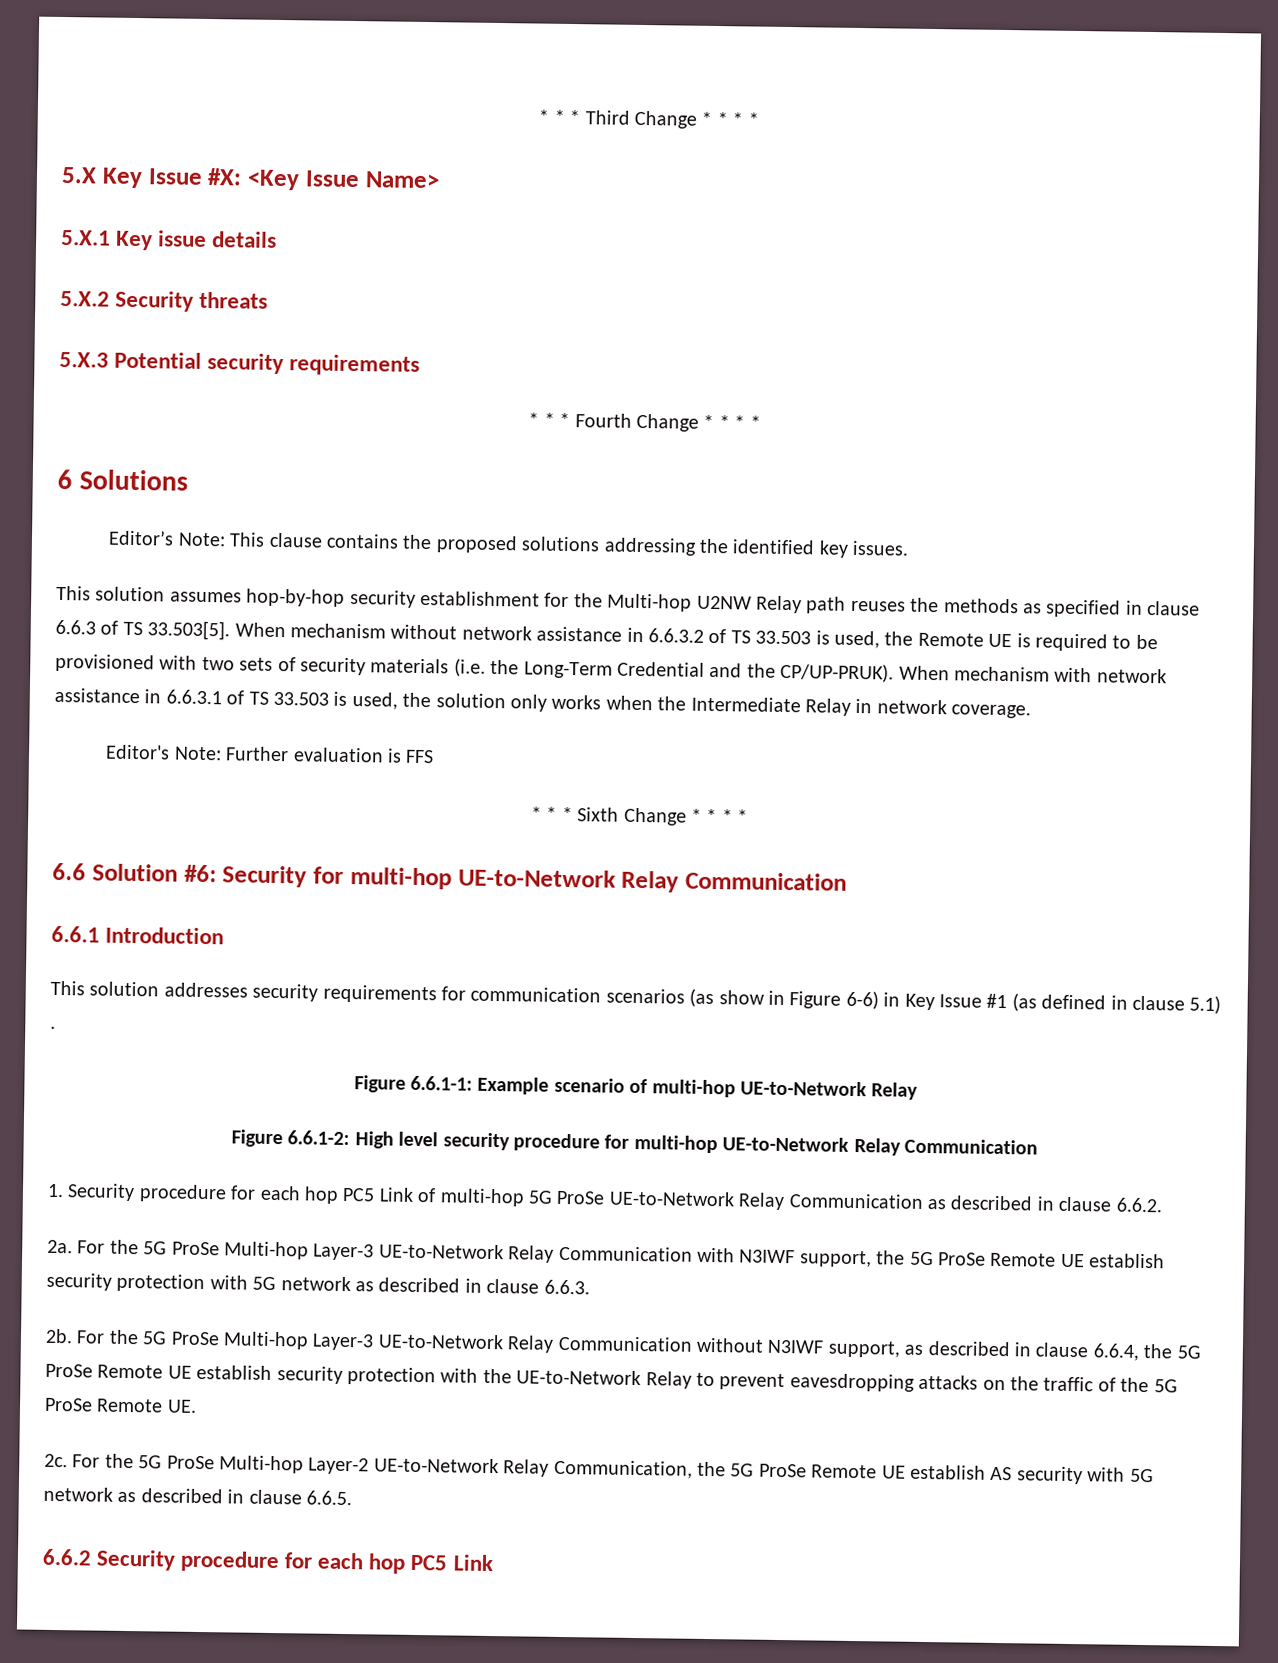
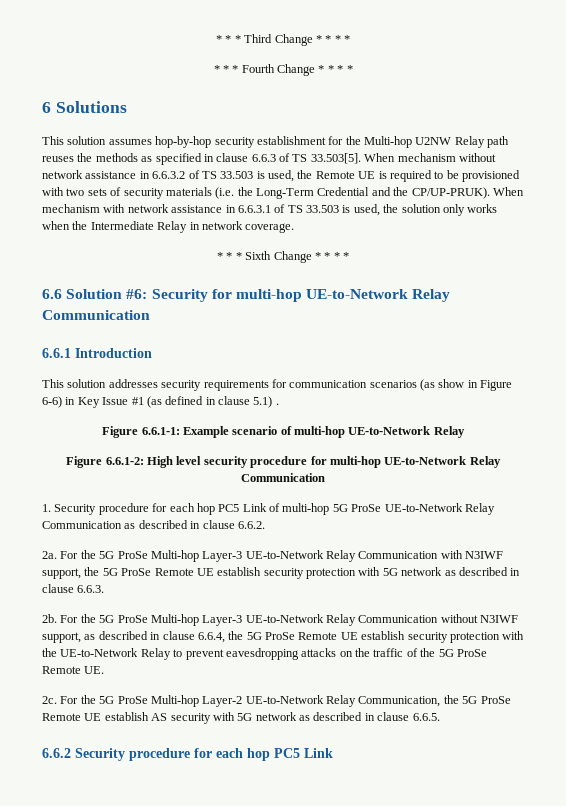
- 5.X Key Issue #X: <Key Issue Name>
- 5.X.1 Key issue details
- 5.X.2 Security threats
- 5.X.3 Potential security requirements
- Editor’s Note: This clause contains the proposed solutions addressing the identified key issues.
- Editor's Note: Further evaluation is FFS

